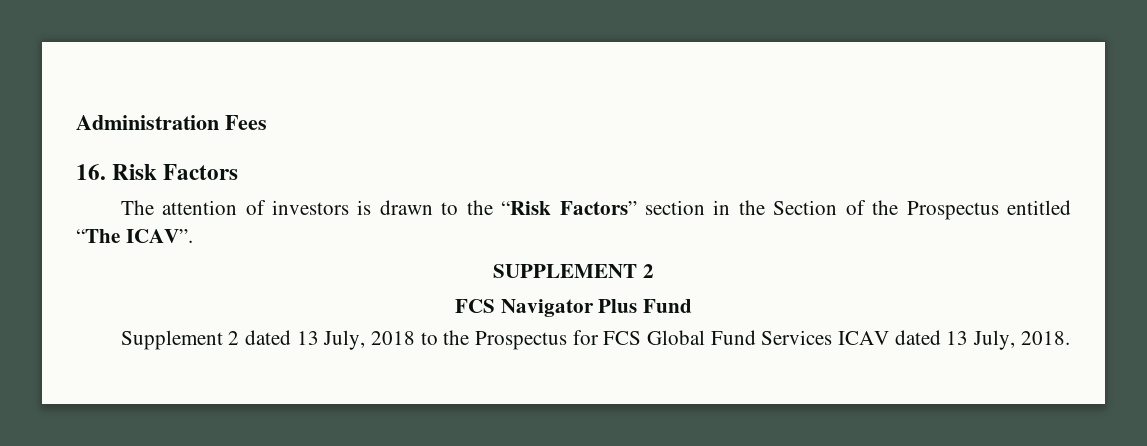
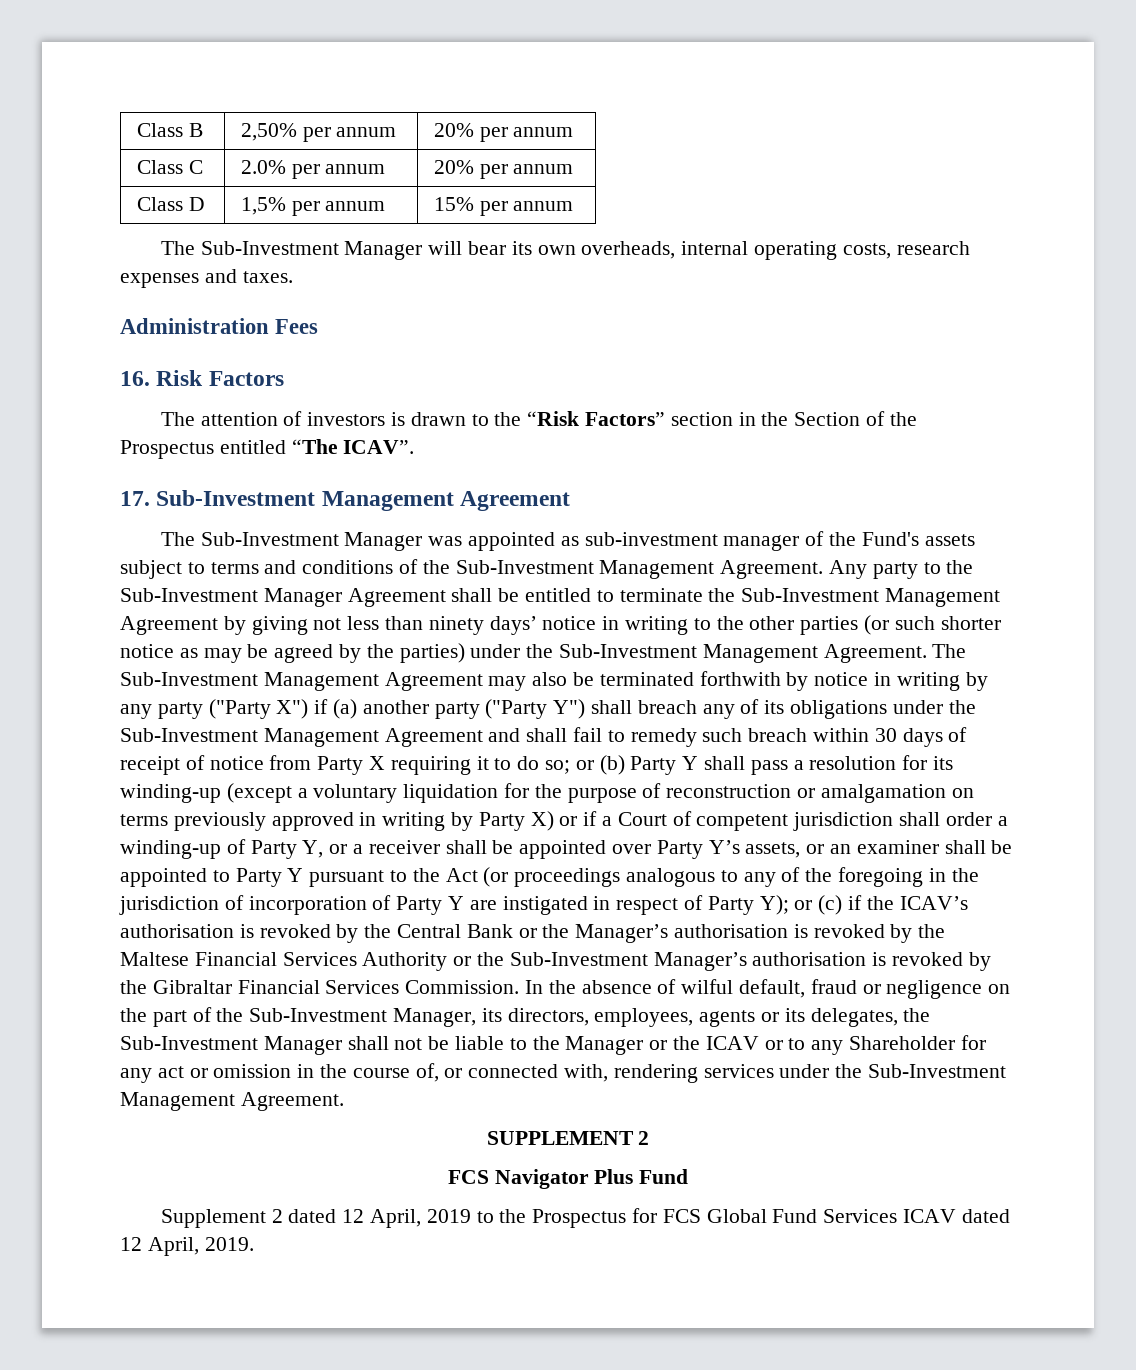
+ Class B | 2,50% per annum | 20% per annum
+ Class C | 2.0% per annum | 20% per annum
+ Class D | 1,5% per annum | 15% per annum
+ The Sub-Investment Manager will bear its own overheads, internal operating costs, research expenses and taxes.
+ 17. Sub-Investment Management Agreement
+ The Sub-Investment Manager was appointed as sub-investment manager of the Fund's assets subject to terms and conditions of the Sub-Investment Management Agreement. Any party to the Sub-Investment Manager Agreement shall be entitled to terminate the Sub-Investment Management Agreement by giving not less than ninety days’ notice in writing to the other parties (or such shorter notice as may be agreed by the parties) under the Sub-Investment Management Agreement. The Sub-Investment Management Agreement may also be terminated forthwith by notice in writing by any party ("Party X") if (a) another party ("Party Y") shall breach any of its obligations under the Sub-Investment Management Agreement and shall fail to remedy such breach within 30 days of receipt of notice from Party X requiring it to do so; or (b) Party Y shall pass a resolution for its winding-up (except a voluntary liquidation for the purpose of reconstruction or amalgamation on terms previously approved in writing by Party X) or if a Court of competent jurisdiction shall order a winding-up of Party Y, or a receiver shall be appointed over Party Y’s assets, or an examiner shall be appointed to Party Y pursuant to the Act (or proceedings analogous to any of the foregoing in the jurisdiction of incorporation of Party Y are instigated in respect of Party Y); or (c) if the ICAV’s authorisation is revoked by the Central Bank or the Manager’s authorisation is revoked by the Maltese Financial Services Authority or the Sub-Investment Manager’s authorisation is revoked by the Gibraltar Financial Services Commission. In the absence of wilful default, fraud or negligence on the part of the Sub-Investment Manager, its directors, employees, agents or its delegates, the Sub-Investment Manager shall not be liable to the Manager or the ICAV or to any Shareholder for any act or omission in the course of, or connected with, rendering services under the Sub-Investment Management Agreement.
- Supplement 2 dated 13 July, 2018 to the Prospectus for FCS Global Fund Services ICAV dated 13 July, 2018.
+ Supplement 2 dated 12 April, 2019 to the Prospectus for FCS Global Fund Services ICAV dated 12 April, 2019.

